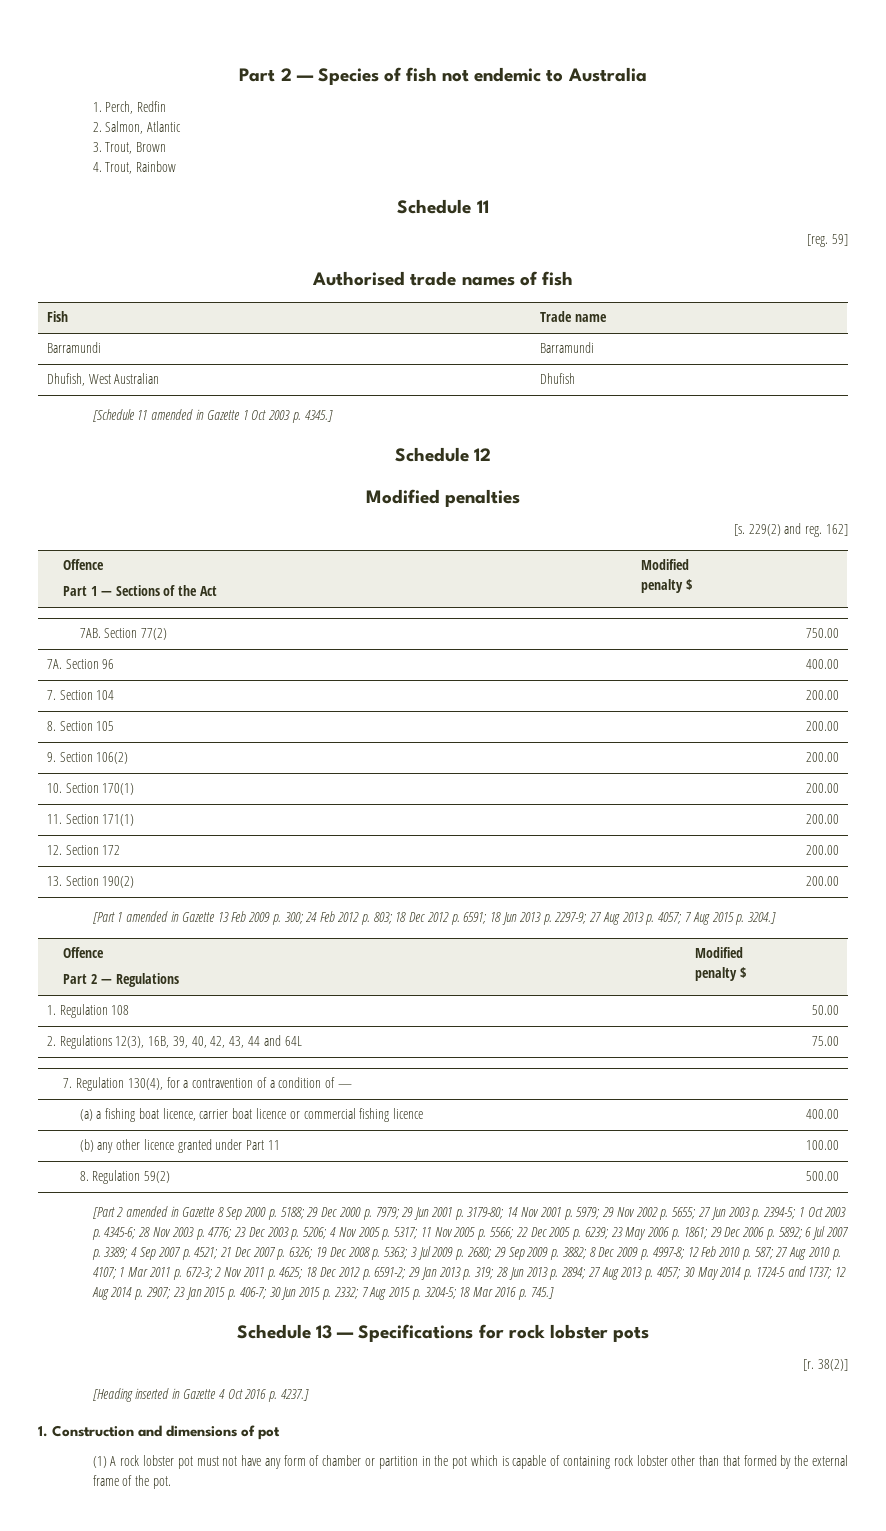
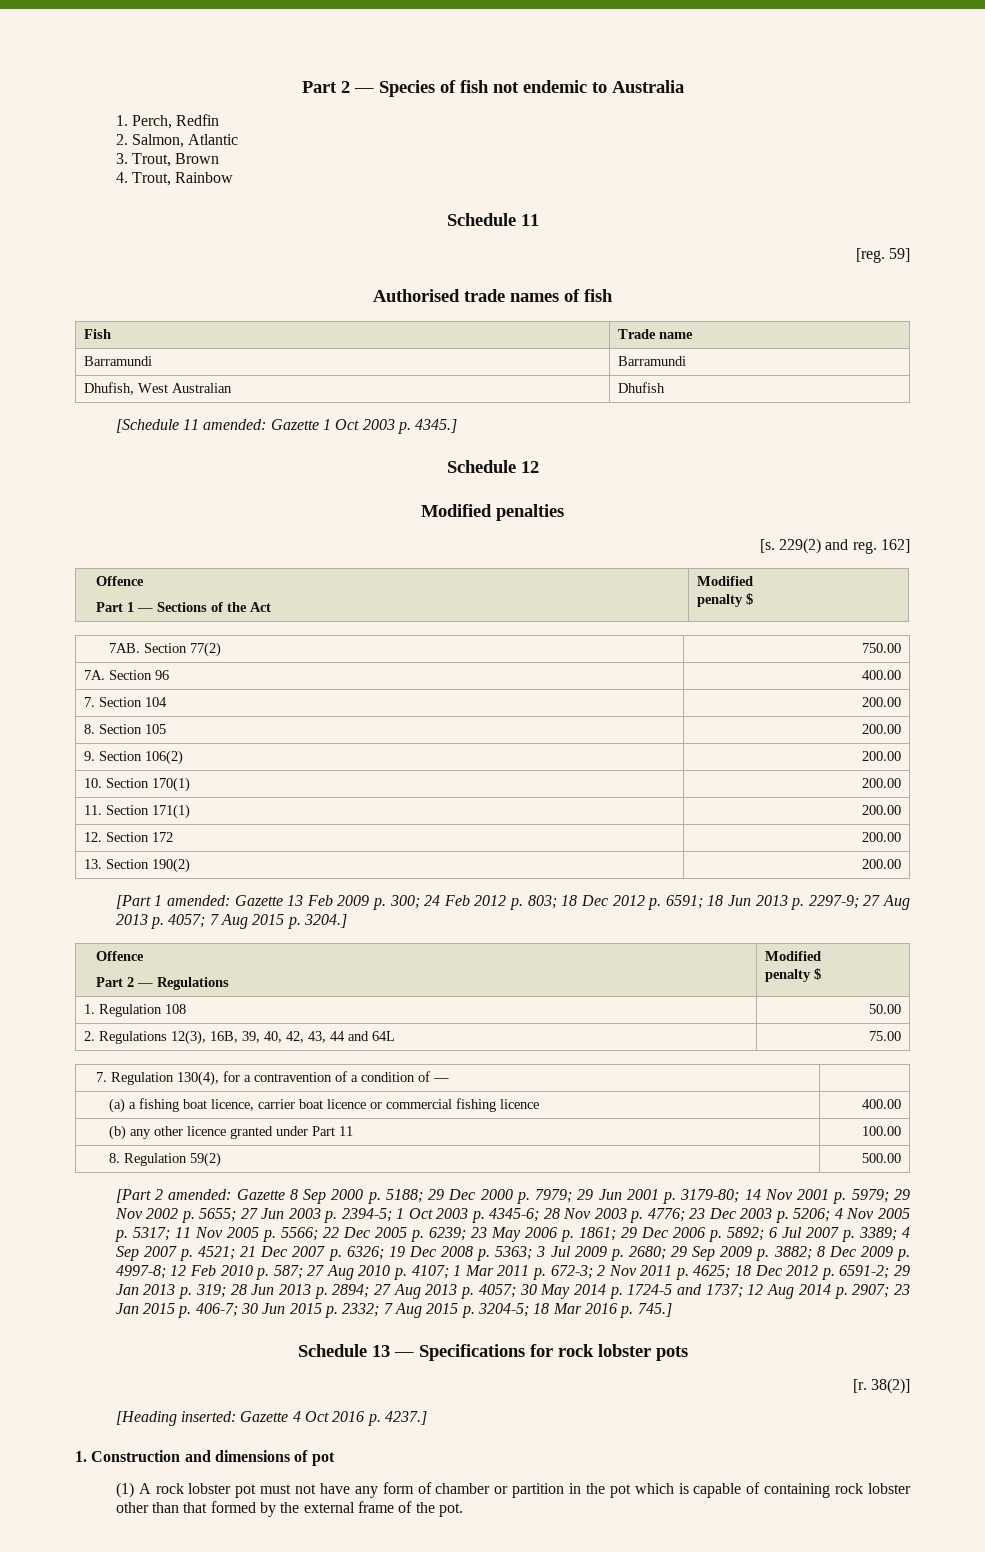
- [Schedule 11 amended in Gazette 1 Oct 2003 p. 4345.]
+ [Schedule 11 amended: Gazette 1 Oct 2003 p. 4345.]
- [Part 1 amended in Gazette 13 Feb 2009 p. 300; 24 Feb 2012 p. 803; 18 Dec 2012 p. 6591; 18 Jun 2013 p. 2297-9; 27 Aug 2013 p. 4057; 7 Aug 2015 p. 3204.]
+ [Part 1 amended: Gazette 13 Feb 2009 p. 300; 24 Feb 2012 p. 803; 18 Dec 2012 p. 6591; 18 Jun 2013 p. 2297-9; 27 Aug 2013 p. 4057; 7 Aug 2015 p. 3204.]
- [Part 2 amended in Gazette 8 Sep 2000 p. 5188;
+ [Part 2 amended: Gazette 8 Sep 2000 p. 5188;
- [Heading inserted in Gazette 4 Oct 2016 p. 4237.]
+ [Heading inserted: Gazette 4 Oct 2016 p. 4237.]

